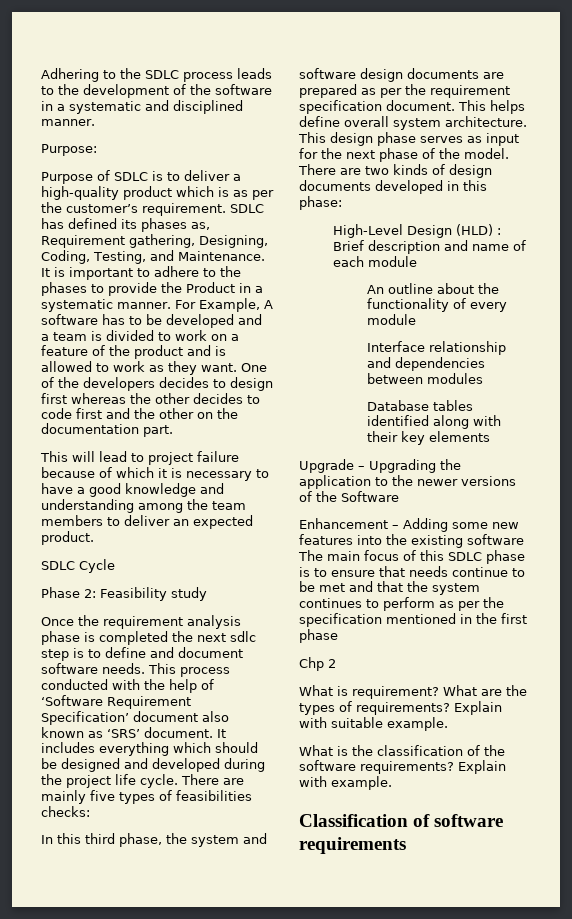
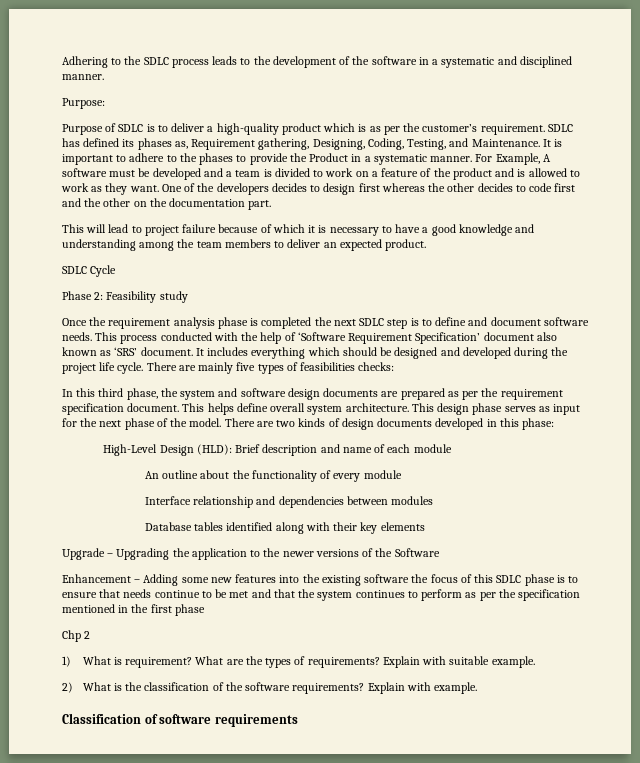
- For Example, A software has to be developed and a team is divided to work on a feature of the product and is allowed to work as they want.
+ For Example, A software must be developed and a team is divided to work on a feature of the product and is allowed to work as they want.
- Once the requirement analysis phase is completed the next sdlc step is to define and document software needs.
+ Once the requirement analysis phase is completed the next SDLC step is to define and document software needs.
- High-Level Design (HLD) : Brief description and name of each module
+ High-Level Design (HLD): Brief description and name of each module
- Enhancement – Adding some new features into the existing software The main focus of this SDLC phase is to ensure that needs continue to be met and that the system continues to perform as per the specification mentioned in the first phase
+ Enhancement – Adding some new features into the existing software the focus of this SDLC phase is to ensure that needs continue to be met and that the system continues to perform as per the specification mentioned in the first phase
- What is requirement?
+ 1) What is requirement?
- What is the classification of the software requirements?
+ 2) What is the classification of the software requirements?

